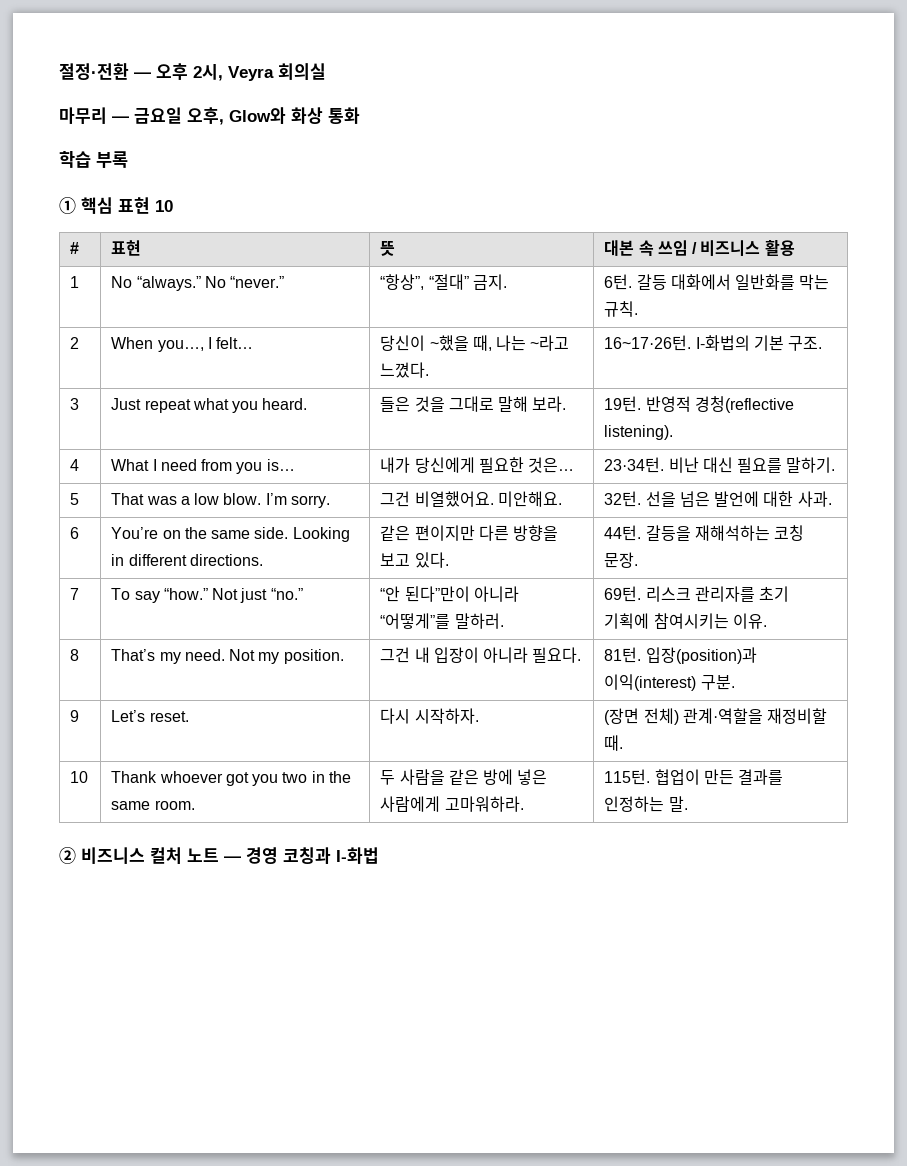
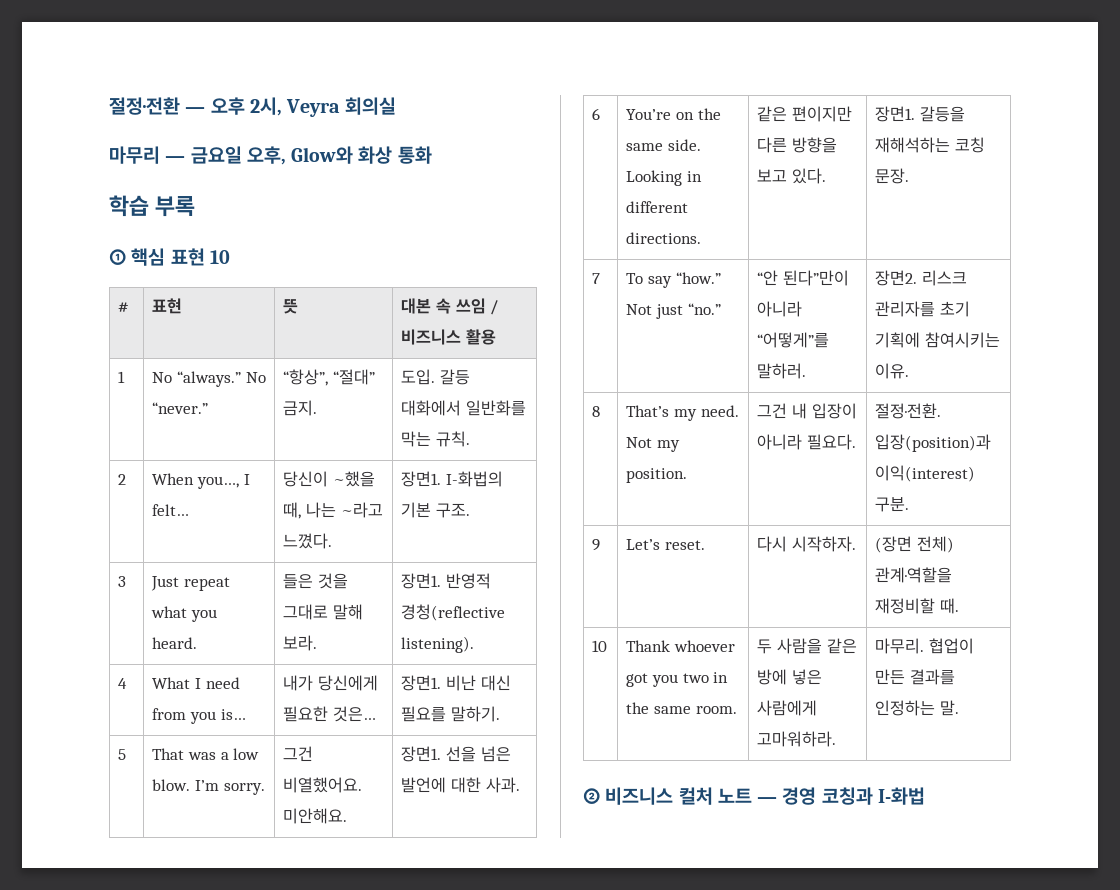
- 1 | No “always.” No “never.” | “항상”, “절대” 금지. | 6턴. 갈등 대화에서 일반화를 막는 규칙.
+ 1 | No “always.” No “never.” | “항상”, “절대” 금지. | 도입. 갈등 대화에서 일반화를 막는 규칙.
- 2 | When you…, I felt… | 당신이 ~했을 때, 나는 ~라고 느꼈다. | 16~17·26턴. I-화법의 기본 구조.
+ 2 | When you…, I felt… | 당신이 ~했을 때, 나는 ~라고 느꼈다. | 장면1. I-화법의 기본 구조.
- 3 | Just repeat what you heard. | 들은 것을 그대로 말해 보라. | 19턴. 반영적 경청(reflective listening).
+ 3 | Just repeat what you heard. | 들은 것을 그대로 말해 보라. | 장면1. 반영적 경청(reflective listening).
- 4 | What I need from you is… | 내가 당신에게 필요한 것은… | 23·34턴. 비난 대신 필요를 말하기.
+ 4 | What I need from you is… | 내가 당신에게 필요한 것은… | 장면1. 비난 대신 필요를 말하기.
- 5 | That was a low blow. I’m sorry. | 그건 비열했어요. 미안해요. | 32턴. 선을 넘은 발언에 대한 사과.
+ 5 | That was a low blow. I’m sorry. | 그건 비열했어요. 미안해요. | 장면1. 선을 넘은 발언에 대한 사과.
- 6 | You’re on the same side. Looking in different directions. | 같은 편이지만 다른 방향을 보고 있다. | 44턴. 갈등을 재해석하는 코칭 문장.
+ 6 | You’re on the same side. Looking in different directions. | 같은 편이지만 다른 방향을 보고 있다. | 장면1. 갈등을 재해석하는 코칭 문장.
- 7 | To say “how.” Not just “no.” | “안 된다”만이 아니라 “어떻게”를 말하러. | 69턴. 리스크 관리자를 초기 기획에 참여시키는 이유.
+ 7 | To say “how.” Not just “no.” | “안 된다”만이 아니라 “어떻게”를 말하러. | 장면2. 리스크 관리자를 초기 기획에 참여시키는 이유.
- 8 | That’s my need. Not my position. | 그건 내 입장이 아니라 필요다. | 81턴. 입장(position)과 이익(interest) 구분.
+ 8 | That’s my need. Not my position. | 그건 내 입장이 아니라 필요다. | 절정·전환. 입장(position)과 이익(interest) 구분.
- 10 | Thank whoever got you two in the same room. | 두 사람을 같은 방에 넣은 사람에게 고마워하라. | 115턴. 협업이 만든 결과를 인정하는 말.
+ 10 | Thank whoever got you two in the same room. | 두 사람을 같은 방에 넣은 사람에게 고마워하라. | 마무리. 협업이 만든 결과를 인정하는 말.

